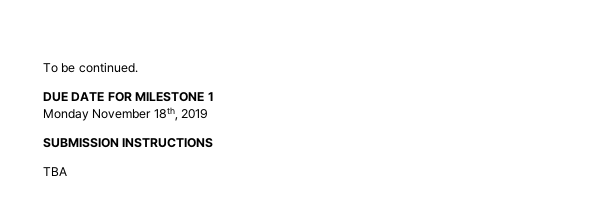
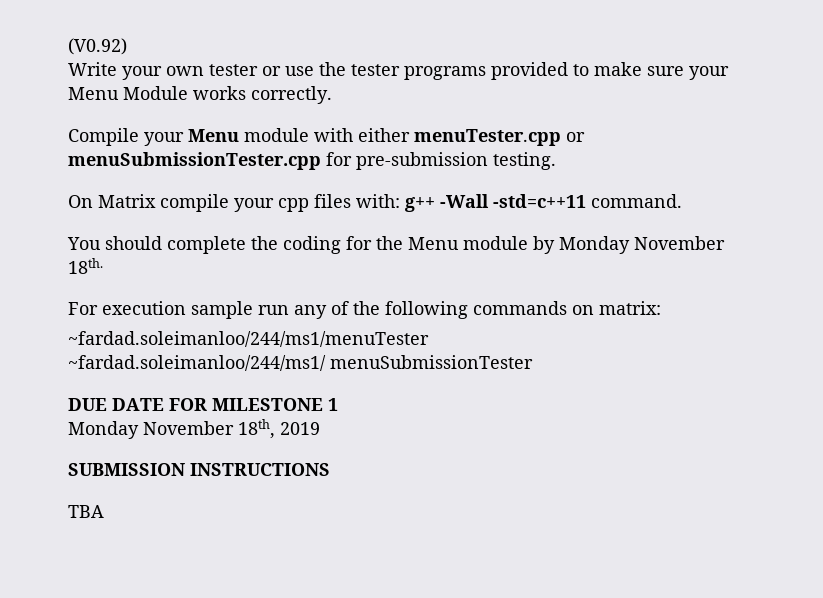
- To be continued.
+ (V0.92)
+ Write your own tester or use the tester programs provided to make sure your Menu Module works correctly.
+ Compile your Menu module with either menuTester.cpp or menuSubmissionTester.cpp for pre-submission testing.
+ On Matrix compile your cpp files with: g++ -Wall -std=c++11 command.
+ You should complete the coding for the Menu module by Monday November 18th.
+ For execution sample run any of the following commands on matrix:
+ ~fardad.soleimanloo/244/ms1/menuTester
+ ~fardad.soleimanloo/244/ms1/ menuSubmissionTester

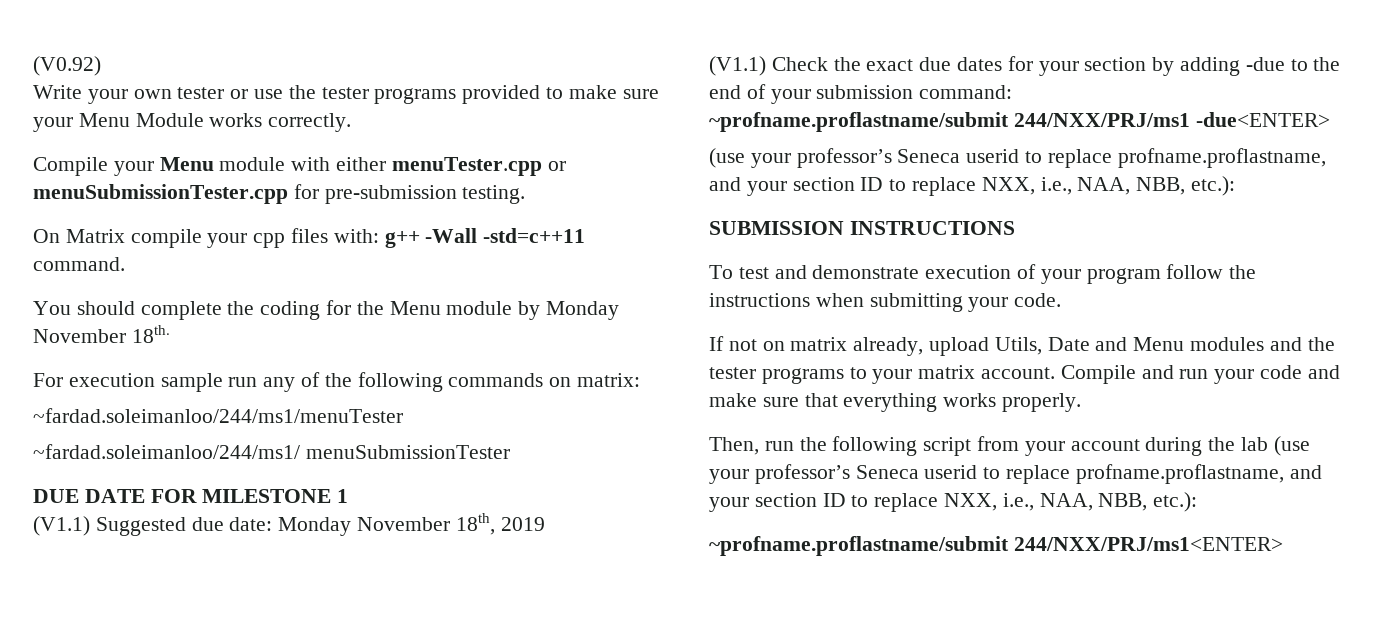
- Monday November 18th, 2019
+ (V1.1) Suggested due date: Monday November 18th, 2019
+ (V1.1) Check the exact due dates for your section by adding -due to the end of your submission command:
+ ~profname.proflastname/submit 244/NXX/PRJ/ms1 -due<ENTER>
+ (use your professor’s Seneca userid to replace profname.proflastname, and your section ID to replace NXX, i.e., NAA, NBB, etc.):
  SUBMISSION INSTRUCTIONS
- TBA
+ To test and demonstrate execution of your program follow the instructions when submitting your code.
+ If not on matrix already, upload Utils, Date and Menu modules and the tester programs to your matrix account. Compile and run your code and make sure that everything works properly.
+ Then, run the following script from your account during the lab (use your professor’s Seneca userid to replace profname.proflastname, and your section ID to replace NXX, i.e., NAA, NBB, etc.):
+ ~profname.proflastname/submit 244/NXX/PRJ/ms1<ENTER>

